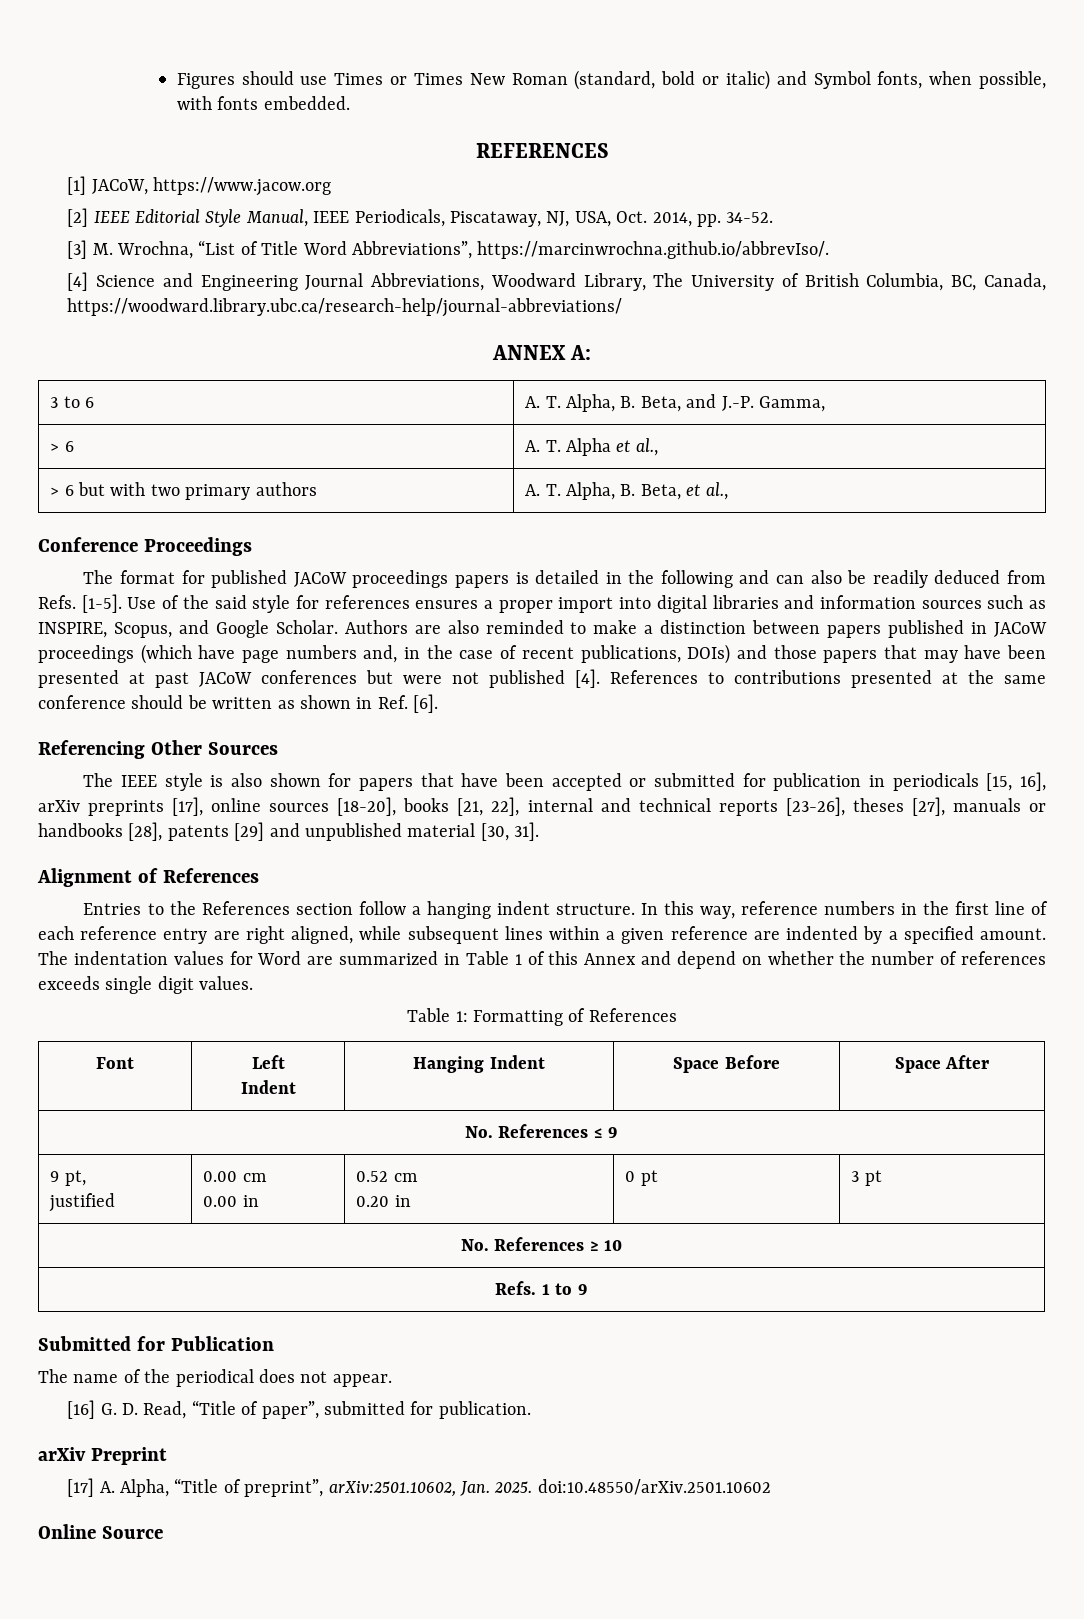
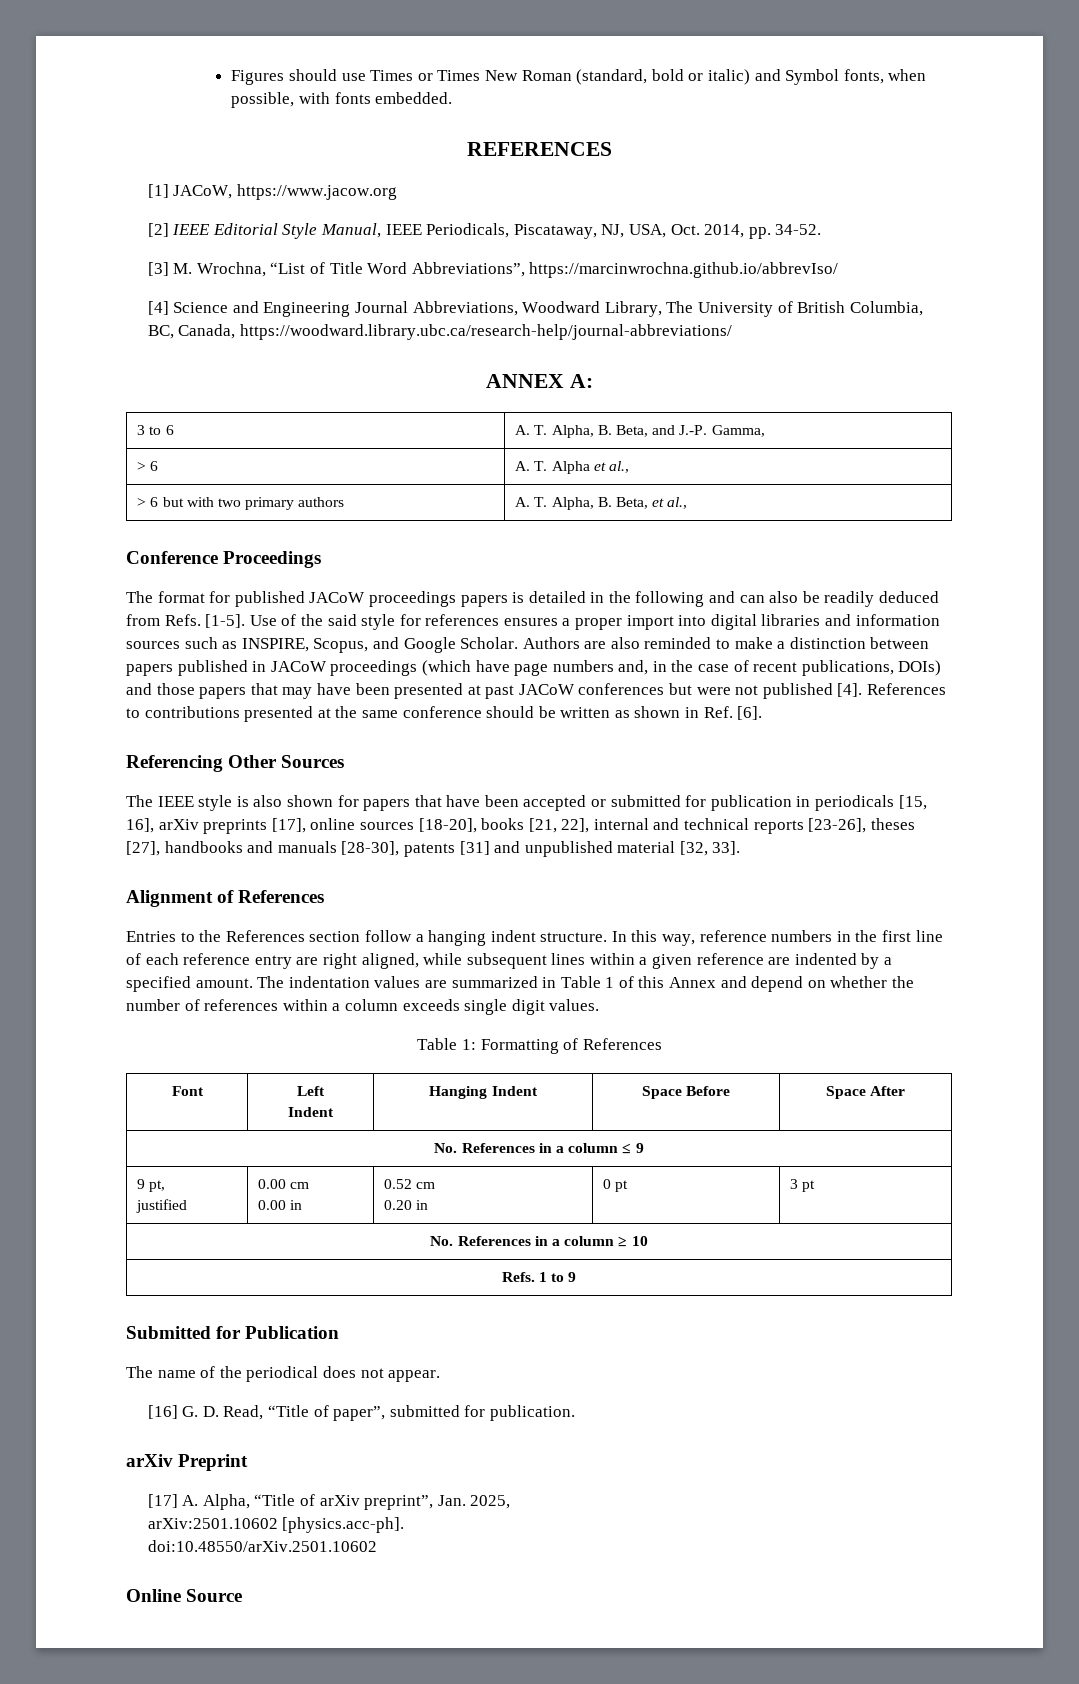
- [3] M. Wrochna, “List of Title Word Abbreviations”, https://marcinwrochna.github.io/abbrevIso/.
+ [3] M. Wrochna, “List of Title Word Abbreviations”, https://marcinwrochna.github.io/abbrevIso/
- The IEEE style is also shown for papers that have been accepted or submitted for publication in periodicals [15, 16], arXiv preprints [17], online sources [18-20], books [21, 22], internal and technical reports [23-26], theses [27], manuals or handbooks [28], patents [29] and unpublished material [30, 31].
+ The IEEE style is also shown for papers that have been accepted or submitted for publication in periodicals [15, 16], arXiv preprints [17], online sources [18-20], books [21, 22], internal and technical reports [23-26], theses [27], handbooks and manuals [28-30], patents [31] and unpublished material [32, 33].
- The indentation values for Word are summarized in Table 1 of this Annex and depend on whether the number of references exceeds single digit values.
+ The indentation values are summarized in Table 1 of this Annex and depend on whether the number of references within a column exceeds single digit values.
- No. References ≤ 9
+ No. References in a column ≤ 9
- No. References ≥ 10
+ No. References in a column ≥ 10
- [17] A. Alpha, “Title of preprint”, arXiv:2501.10602, Jan. 2025. doi:10.48550/arXiv.2501.10602
+ [17] A. Alpha, “Title of arXiv preprint”, Jan. 2025,
+ arXiv:2501.10602 [physics.acc-ph].
+ doi:10.48550/arXiv.2501.10602

